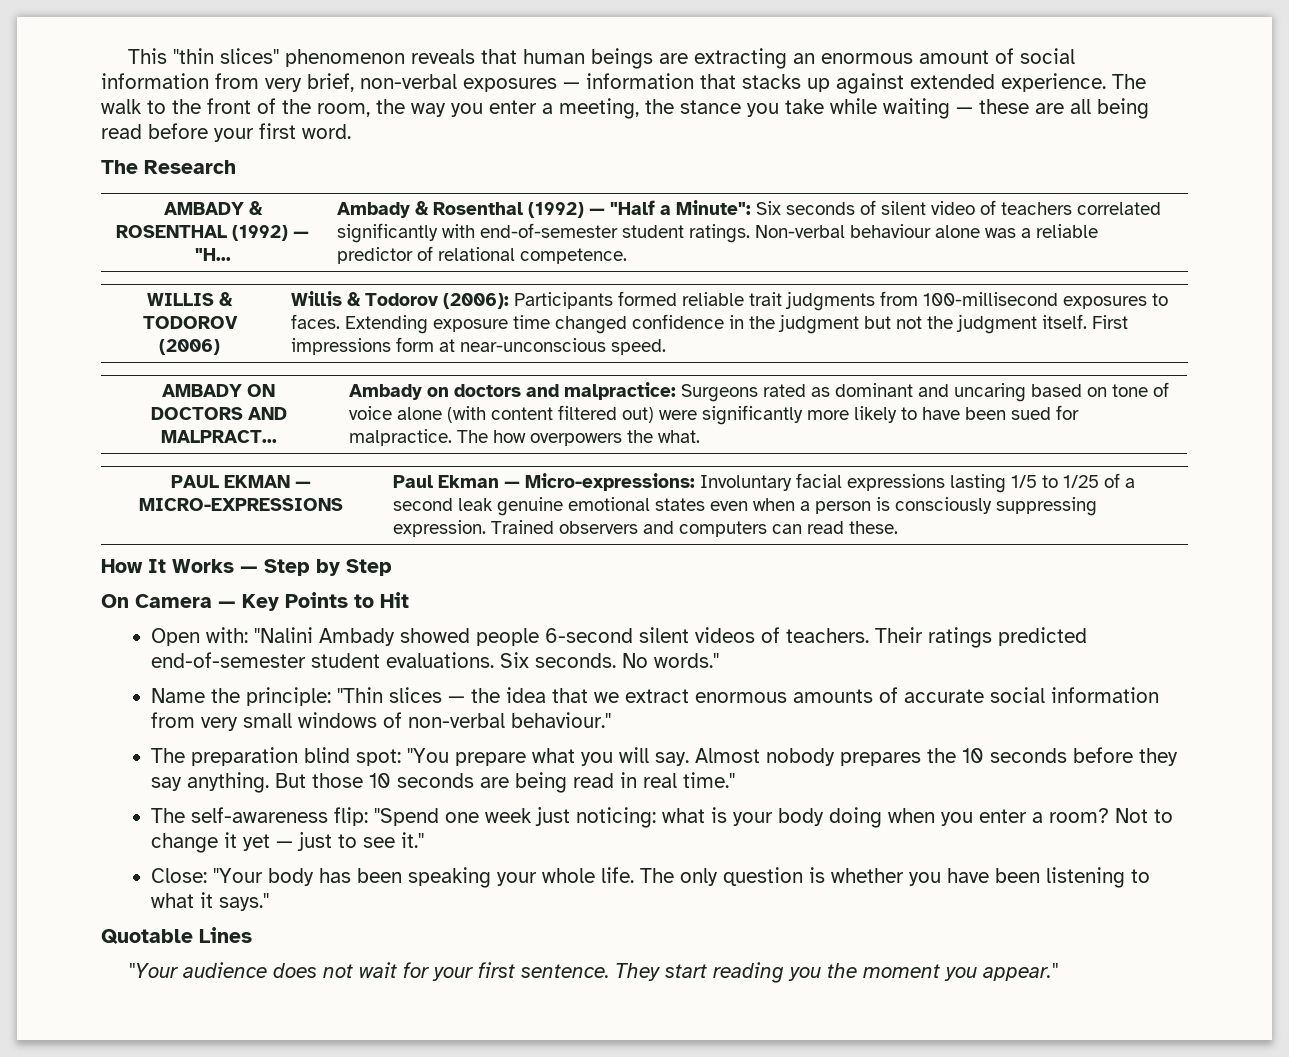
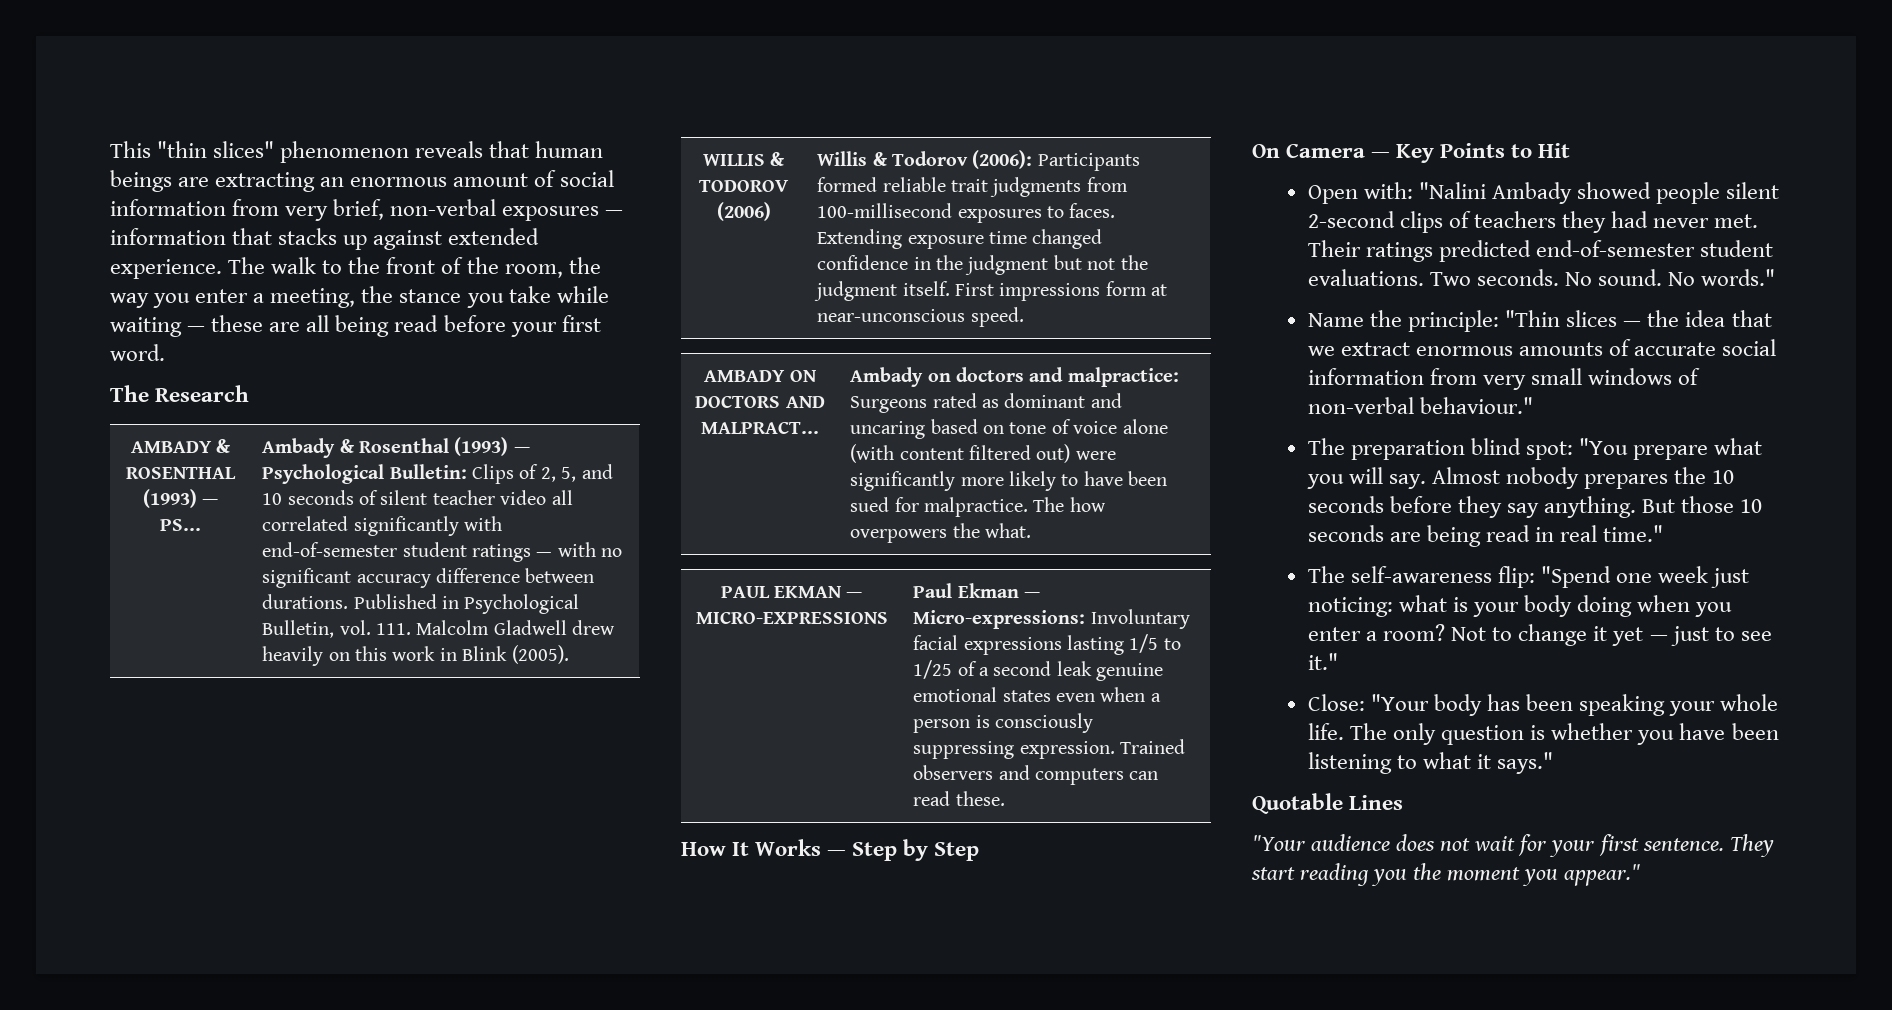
- AMBADY & ROSENTHAL (1992) — "H...
+ AMBADY & ROSENTHAL (1993) — PS...
- Ambady & Rosenthal (1992) — "Half a Minute": Six seconds of silent video of teachers correlated significantly with end-of-semester student ratings. Non-verbal behaviour alone was a reliable predictor of relational competence.
+ Ambady & Rosenthal (1993) — Psychological Bulletin: Clips of 2, 5, and 10 seconds of silent teacher video all correlated significantly with end-of-semester student ratings — with no significant accuracy difference between durations. Published in Psychological Bulletin, vol. 111. Malcolm Gladwell drew heavily on this work in Blink (2005).
- Open with: "Nalini Ambady showed people 6-second silent videos of teachers.
+ Open with: "Nalini Ambady showed people silent 2-second clips of teachers they had never met.
- Six seconds.
+ Two seconds.
- No words."
+ No sound. No words."

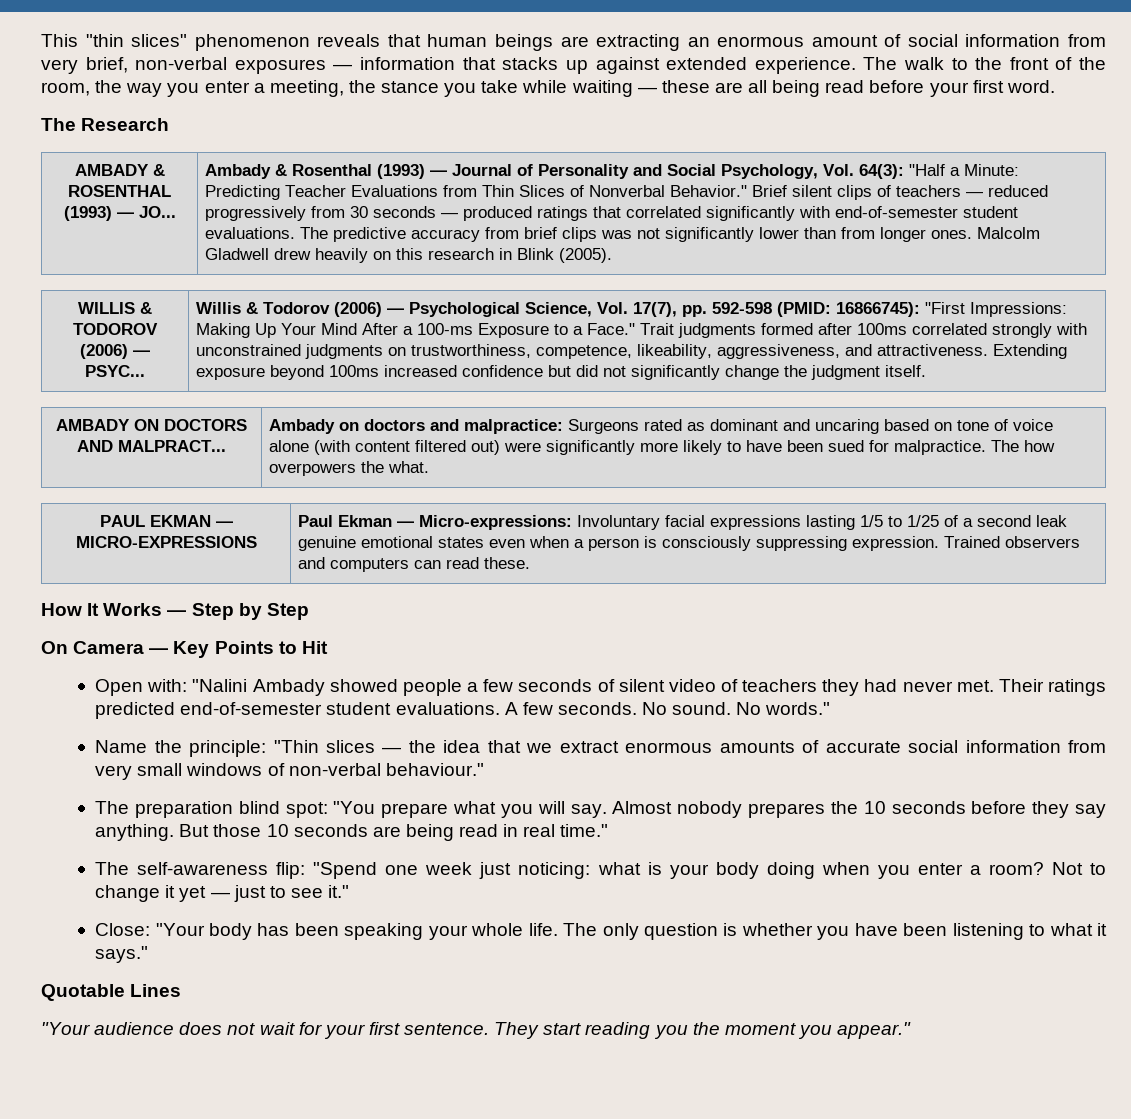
- AMBADY & ROSENTHAL (1993) — PS...
+ AMBADY & ROSENTHAL (1993) — JO...
- Ambady & Rosenthal (1993) — Psychological Bulletin: Clips of 2, 5, and 10 seconds of silent teacher video all correlated significantly with end-of-semester student ratings — with no significant accuracy difference between durations. Published in Psychological Bulletin, vol. 111. Malcolm Gladwell drew heavily on this work in Blink (2005).
+ Ambady & Rosenthal (1993) — Journal of Personality and Social Psychology, Vol. 64(3): "Half a Minute: Predicting Teacher Evaluations from Thin Slices of Nonverbal Behavior." Brief silent clips of teachers — reduced progressively from 30 seconds — produced ratings that correlated significantly with end-of-semester student evaluations. The predictive accuracy from brief clips was not significantly lower than from longer ones. Malcolm Gladwell drew heavily on this research in Blink (2005).
- WILLIS & TODOROV (2006)
+ WILLIS & TODOROV (2006) — PSYC...
- Willis & Todorov (2006): Participants formed reliable trait judgments from 100-millisecond exposures to faces. Extending exposure time changed confidence in the judgment but not the judgment itself. First impressions form at near-unconscious speed.
+ Willis & Todorov (2006) — Psychological Science, Vol. 17(7), pp. 592-598 (PMID: 16866745): "First Impressions: Making Up Your Mind After a 100-ms Exposure to a Face." Trait judgments formed after 100ms correlated strongly with unconstrained judgments on trustworthiness, competence, likeability, aggressiveness, and attractiveness. Extending exposure beyond 100ms increased confidence but did not significantly change the judgment itself.
- Open with: "Nalini Ambady showed people silent 2-second clips of teachers they had never met.
+ Open with: "Nalini Ambady showed people a few seconds of silent video of teachers they had never met.
- Two seconds.
+ A few seconds.

